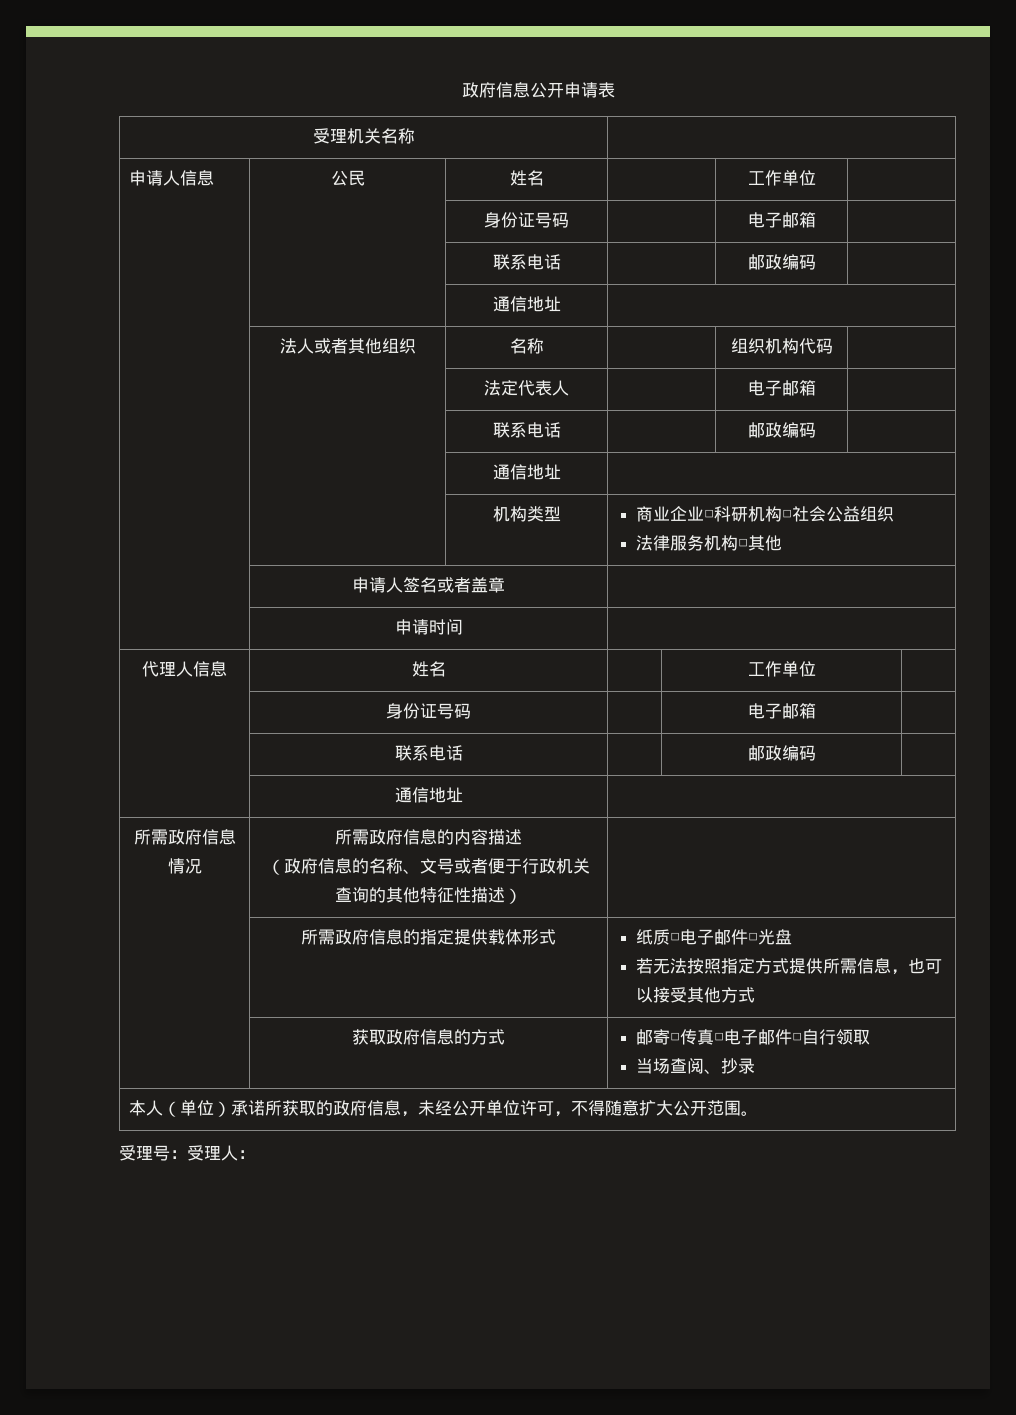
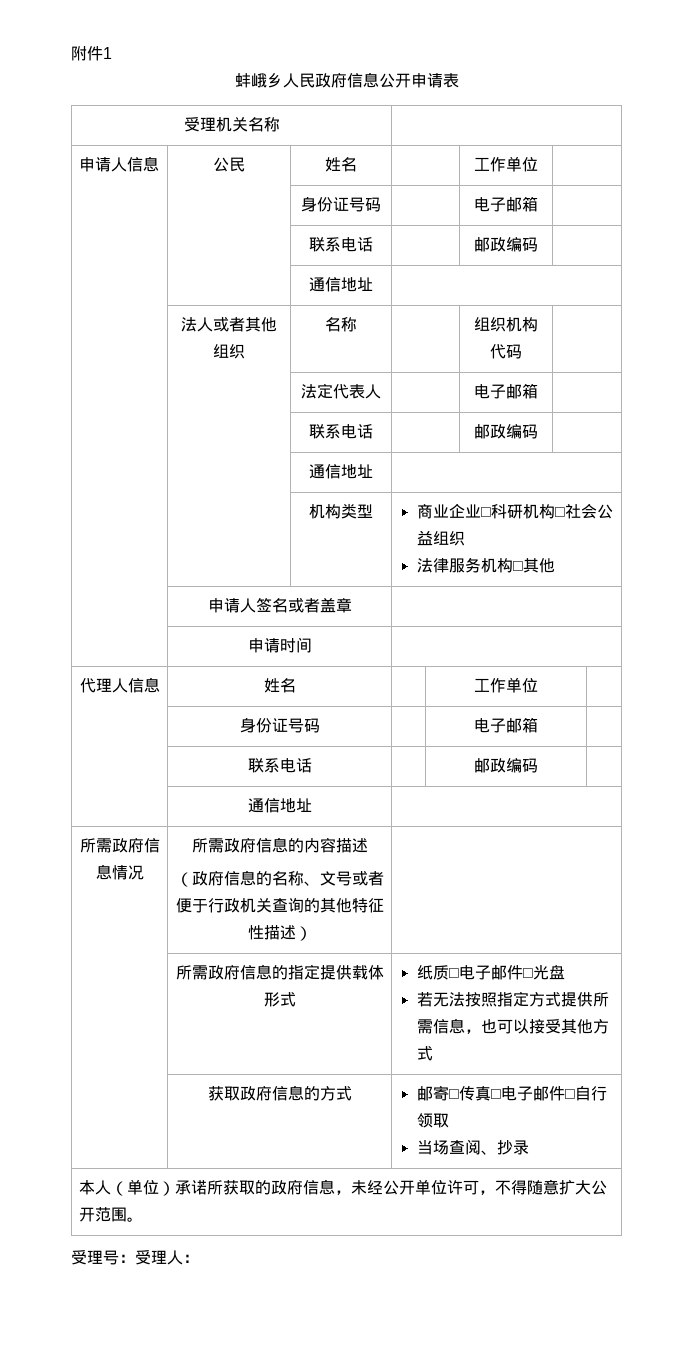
- 政府信息公开申请表
+ 附件1
+ 蚌峨乡人民政府信息公开申请表

